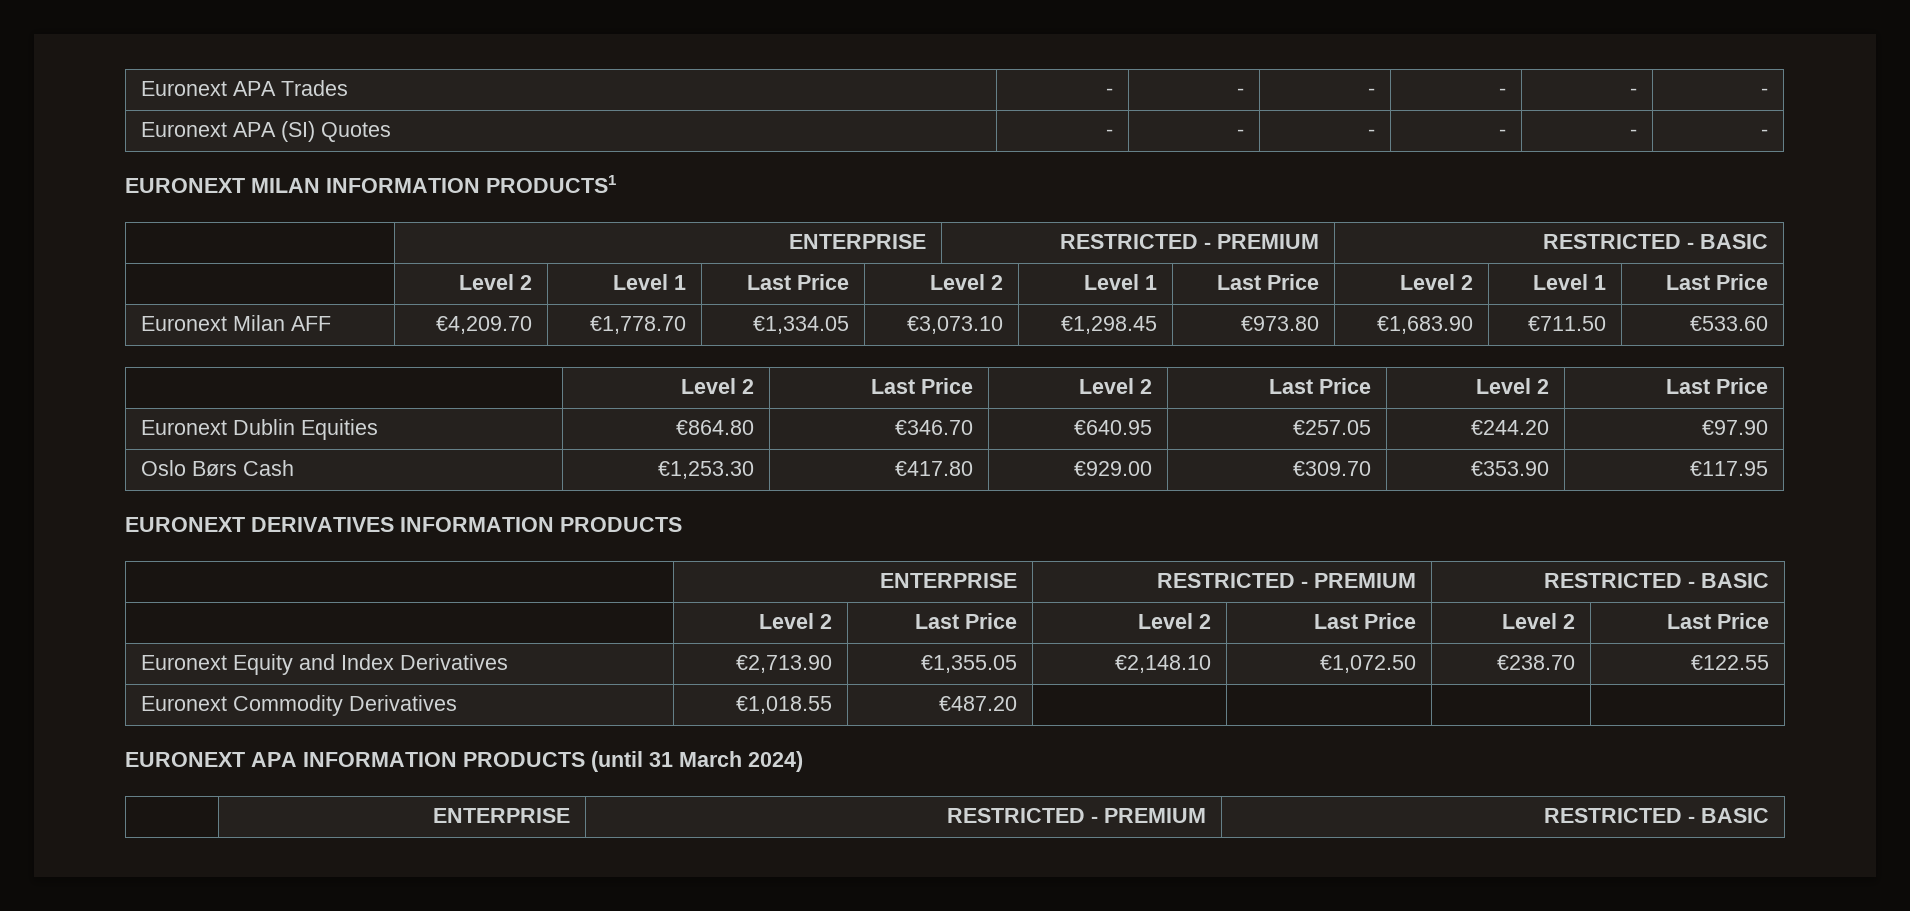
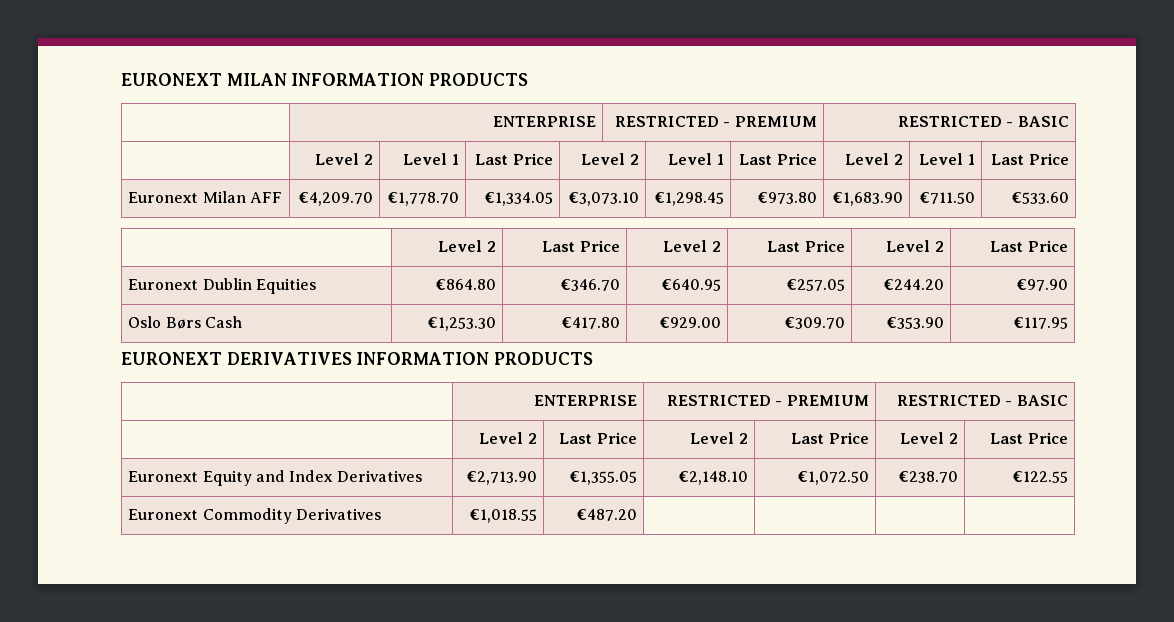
- Euronext APA Trades | - | - | - | - | - | -
- Euronext APA (SI) Quotes | - | - | - | - | - | -
- EURONEXT MILAN INFORMATION PRODUCTS1
+ EURONEXT MILAN INFORMATION PRODUCTS
- EURONEXT APA INFORMATION PRODUCTS (until 31 March 2024)
- | ENTERPRISE | RESTRICTED - PREMIUM | RESTRICTED - BASIC

